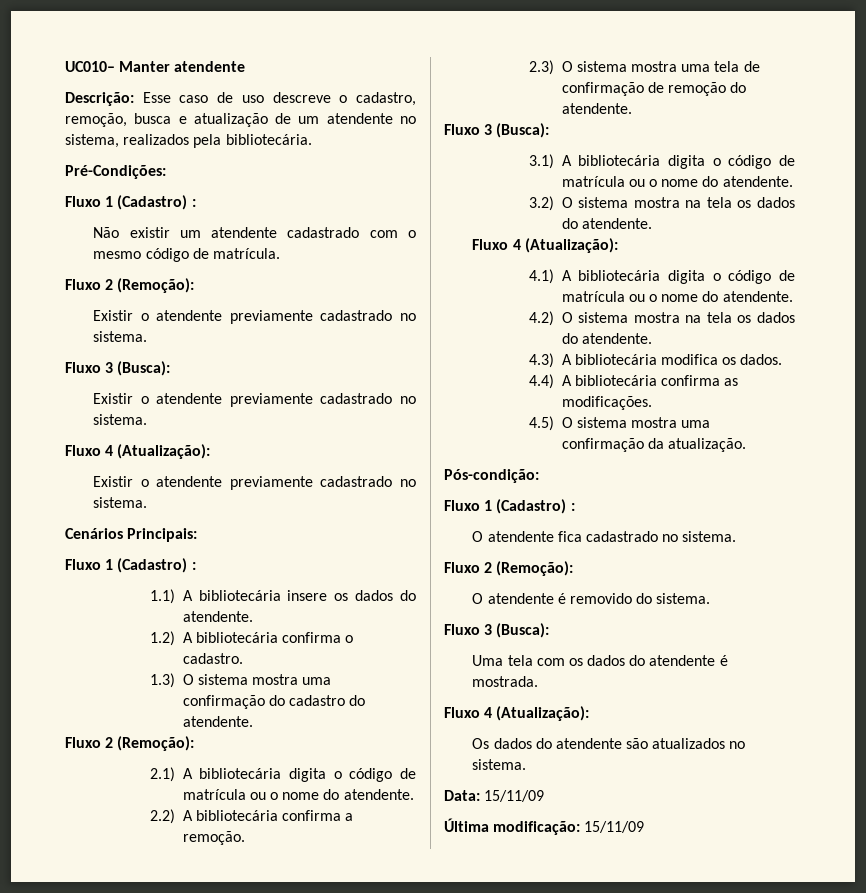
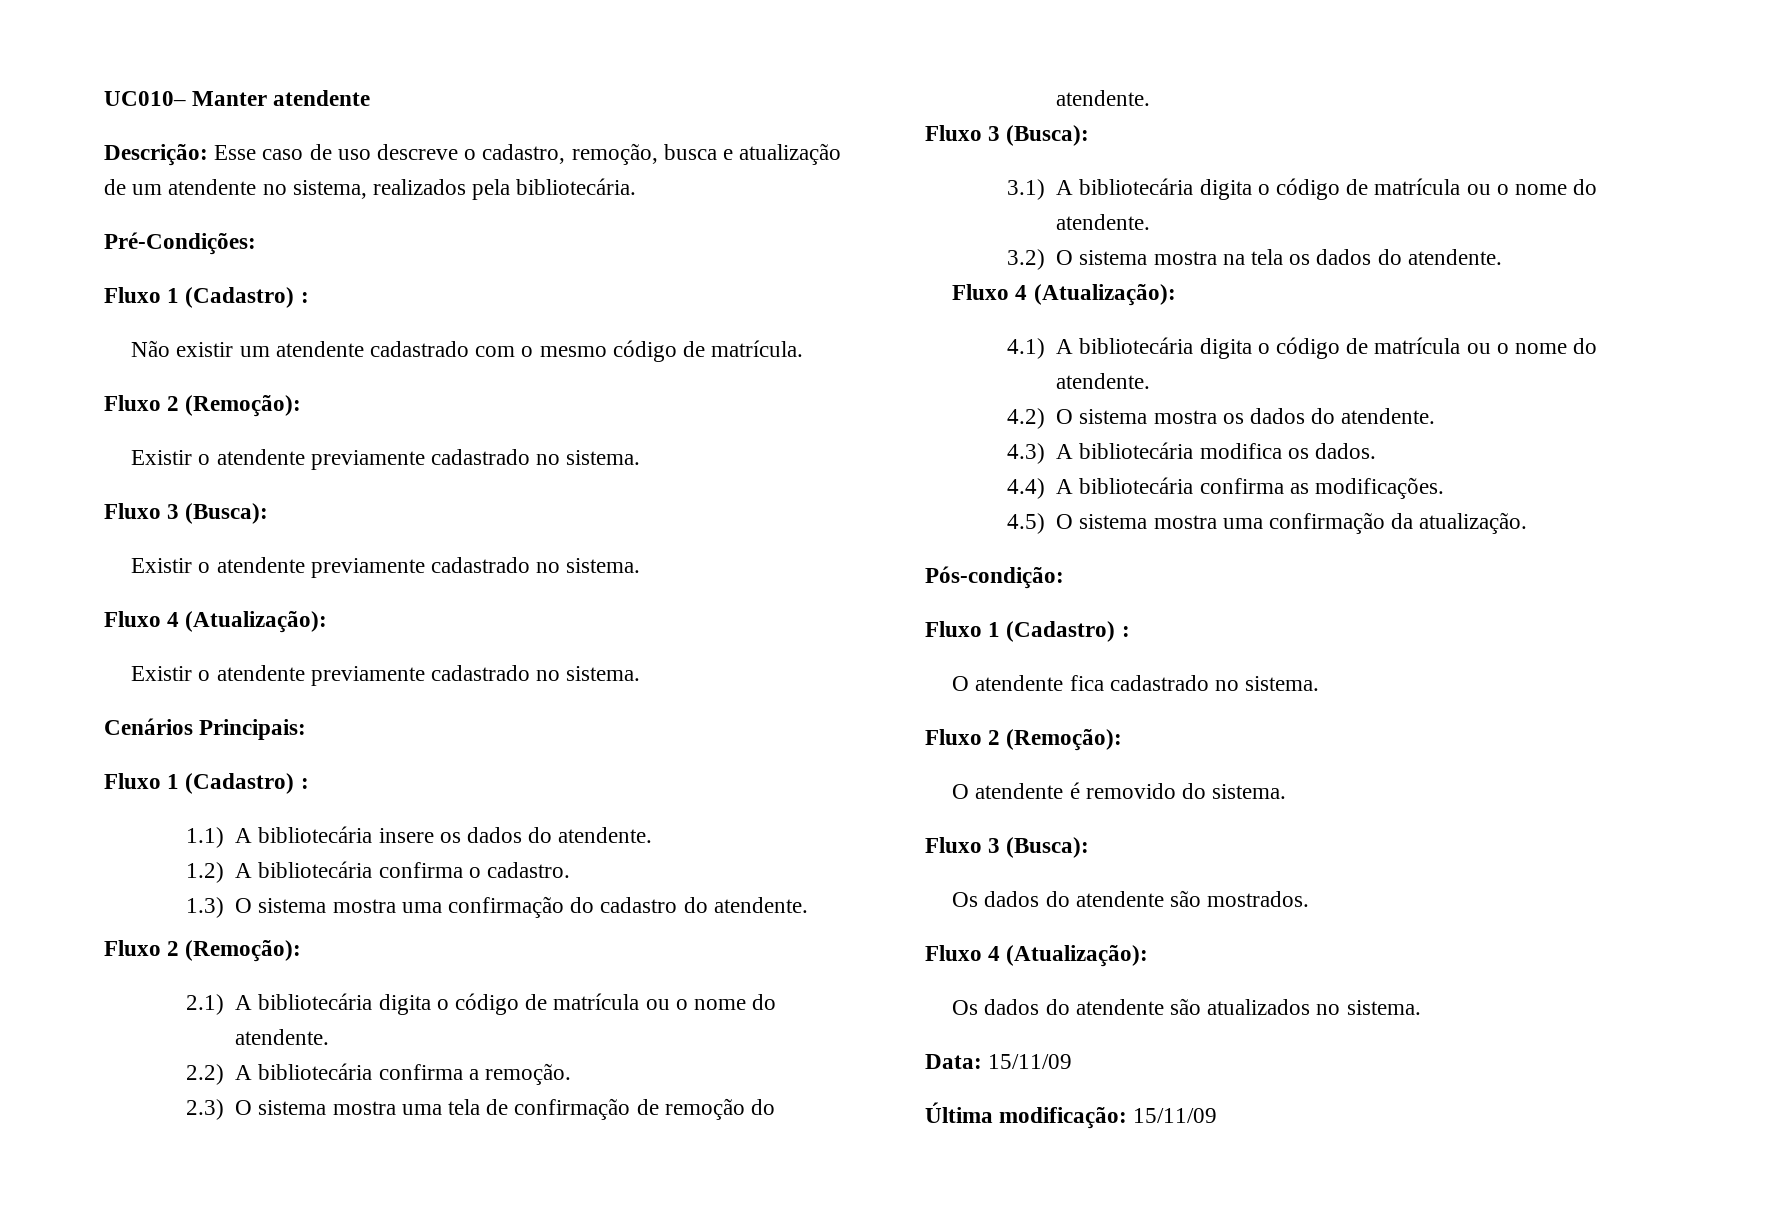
- 4.2) O sistema mostra na tela os dados do atendente.
+ 4.2) O sistema mostra os dados do atendente.
- Uma tela com os dados do atendente é mostrada.
+ Os dados do atendente são mostrados.

